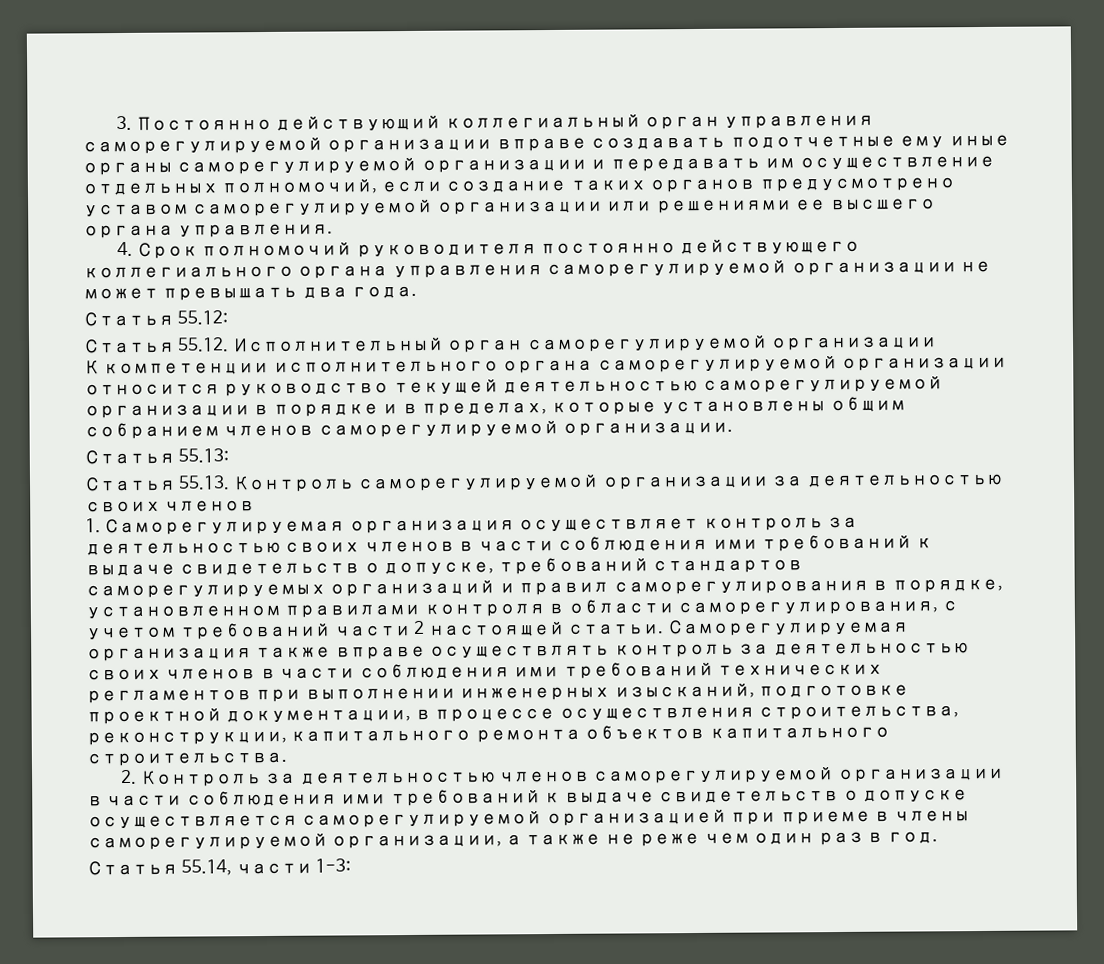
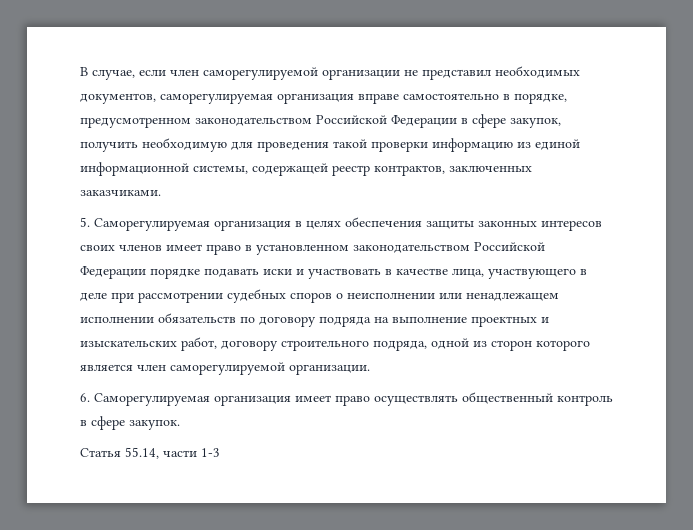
- 3. Постоянно действующий коллегиальный орган управления саморегулируемой организации вправе создавать подотчетные ему иные органы саморегулируемой организации и передавать им осуществление отдельных полномочий, если создание таких органов предусмотрено уставом саморегулируемой организации или решениями ее высшего органа управления.
- 4. Срок полномочий руководителя постоянно действующего коллегиального органа управления саморегулируемой организации не может превышать два года.
- Статья 55.12:
- Статья 55.12. Исполнительный орган саморегулируемой организации
- К компетенции исполнительного органа саморегулируемой организации относится руководство текущей деятельностью саморегулируемой организации в порядке и в пределах, которые установлены общим собранием членов саморегулируемой организации.
- Статья 55.13:
- Статья 55.13. Контроль саморегулируемой организации за деятельностью своих членов
- 1. Саморегулируемая организация осуществляет контроль за деятельностью своих членов в части соблюдения ими требований к выдаче свидетельств о допуске, требований стандартов саморегулируемых организаций и правил саморегулирования в порядке, установленном правилами контроля в области саморегулирования, с учетом требований части 2 настоящей статьи. Саморегулируемая организация также вправе осуществлять контроль за деятельностью своих членов в части соблюдения ими требований технических регламентов при выполнении инженерных изысканий, подготовке проектной документации, в процессе осуществления строительства, реконструкции, капитального ремонта объектов капитального строительства.
- 2. Контроль за деятельностью членов саморегулируемой организации в части соблюдения ими требований к выдаче свидетельств о допуске осуществляется саморегулируемой организацией при приеме в члены саморегулируемой организации, а также не реже чем один раз в год.
+ В случае, если член саморегулируемой организации не представил необходимых документов, саморегулируемая организация вправе самостоятельно в порядке, предусмотренном законодательством Российской Федерации в сфере закупок, получить необходимую для проведения такой проверки информацию из единой информационной системы, содержащей реестр контрактов, заключенных заказчиками.
+ 5. Саморегулируемая организация в целях обеспечения защиты законных интересов своих членов имеет право в установленном законодательством Российской Федерации порядке подавать иски и участвовать в качестве лица, участвующего в деле при рассмотрении судебных споров о неисполнении или ненадлежащем исполнении обязательств по договору подряда на выполнение проектных и изыскательских работ, договору строительного подряда, одной из сторон которого является член саморегулируемой организации.
+ 6. Саморегулируемая организация имеет право осуществлять общественный контроль в сфере закупок.
- Статья 55.14, части 1-3:
+ Статья 55.14, части 1-3

